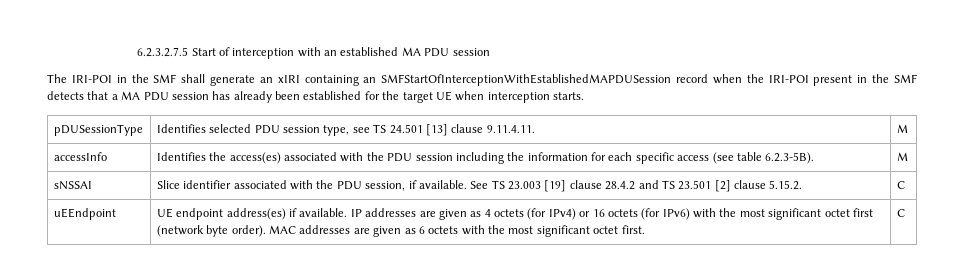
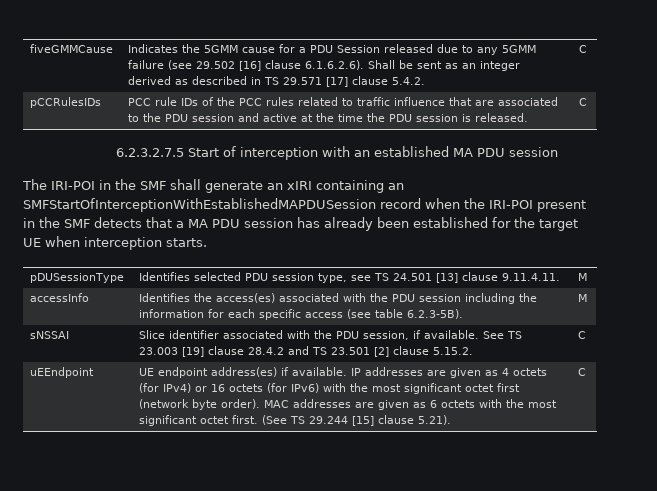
+ fiveGMMCause | Indicates the 5GMM cause for a PDU Session released due to any 5GMM failure (see 29.502 [16] clause 6.1.6.2.6). Shall be sent as an integer derived as described in TS 29.571 [17] clause 5.4.2. | C
+ pCCRulesIDs | PCC rule IDs of the PCC rules related to traffic influence that are associated to the PDU session and active at the time the PDU session is released. | C
+ (See TS 29.244 [15] clause 5.21).

